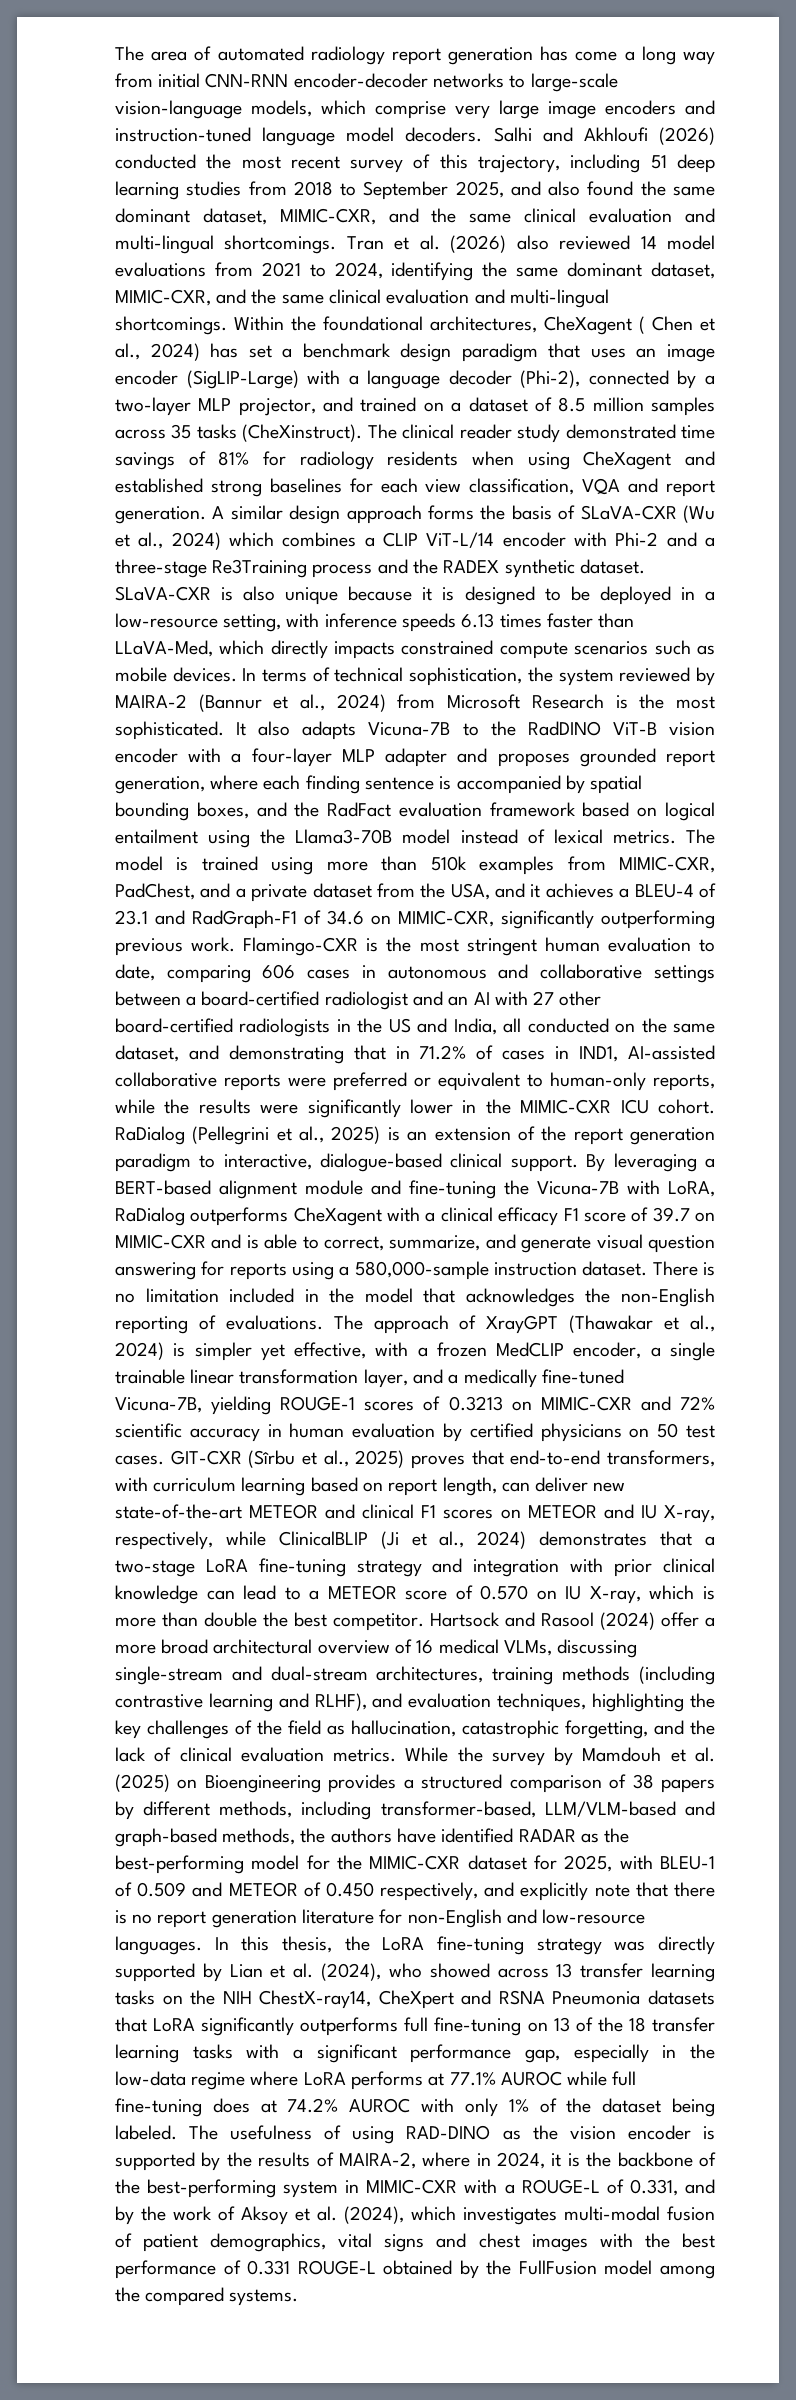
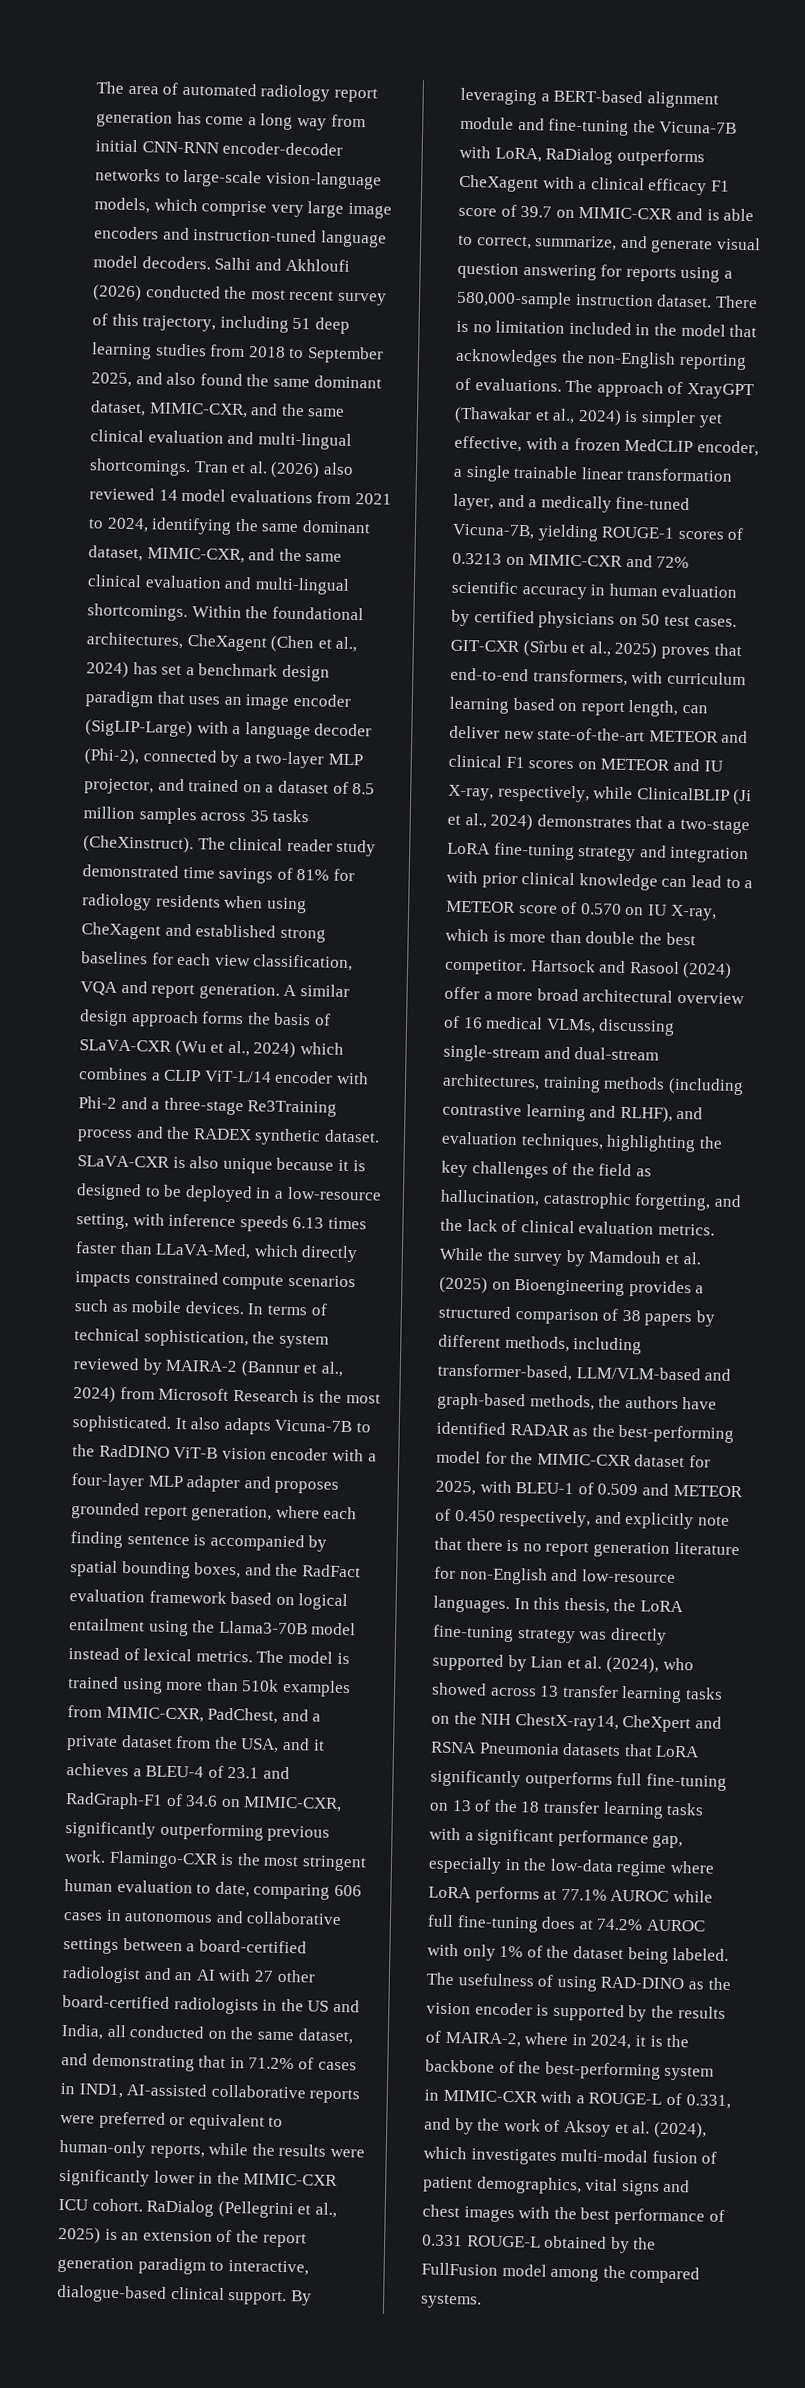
- Within the foundational architectures, CheXagent ( Chen et al., 2024) has set a benchmark design paradigm that uses an image encoder (SigLIP-Large) with a language decoder (Phi-2), connected by a two-layer MLP projector, and trained on a dataset of 8.5 million samples across 35 tasks (CheXinstruct).
+ Within the foundational architectures, CheXagent (Chen et al., 2024) has set a benchmark design paradigm that uses an image encoder (SigLIP-Large) with a language decoder (Phi-2), connected by a two-layer MLP projector, and trained on a dataset of 8.5 million samples across 35 tasks (CheXinstruct).

